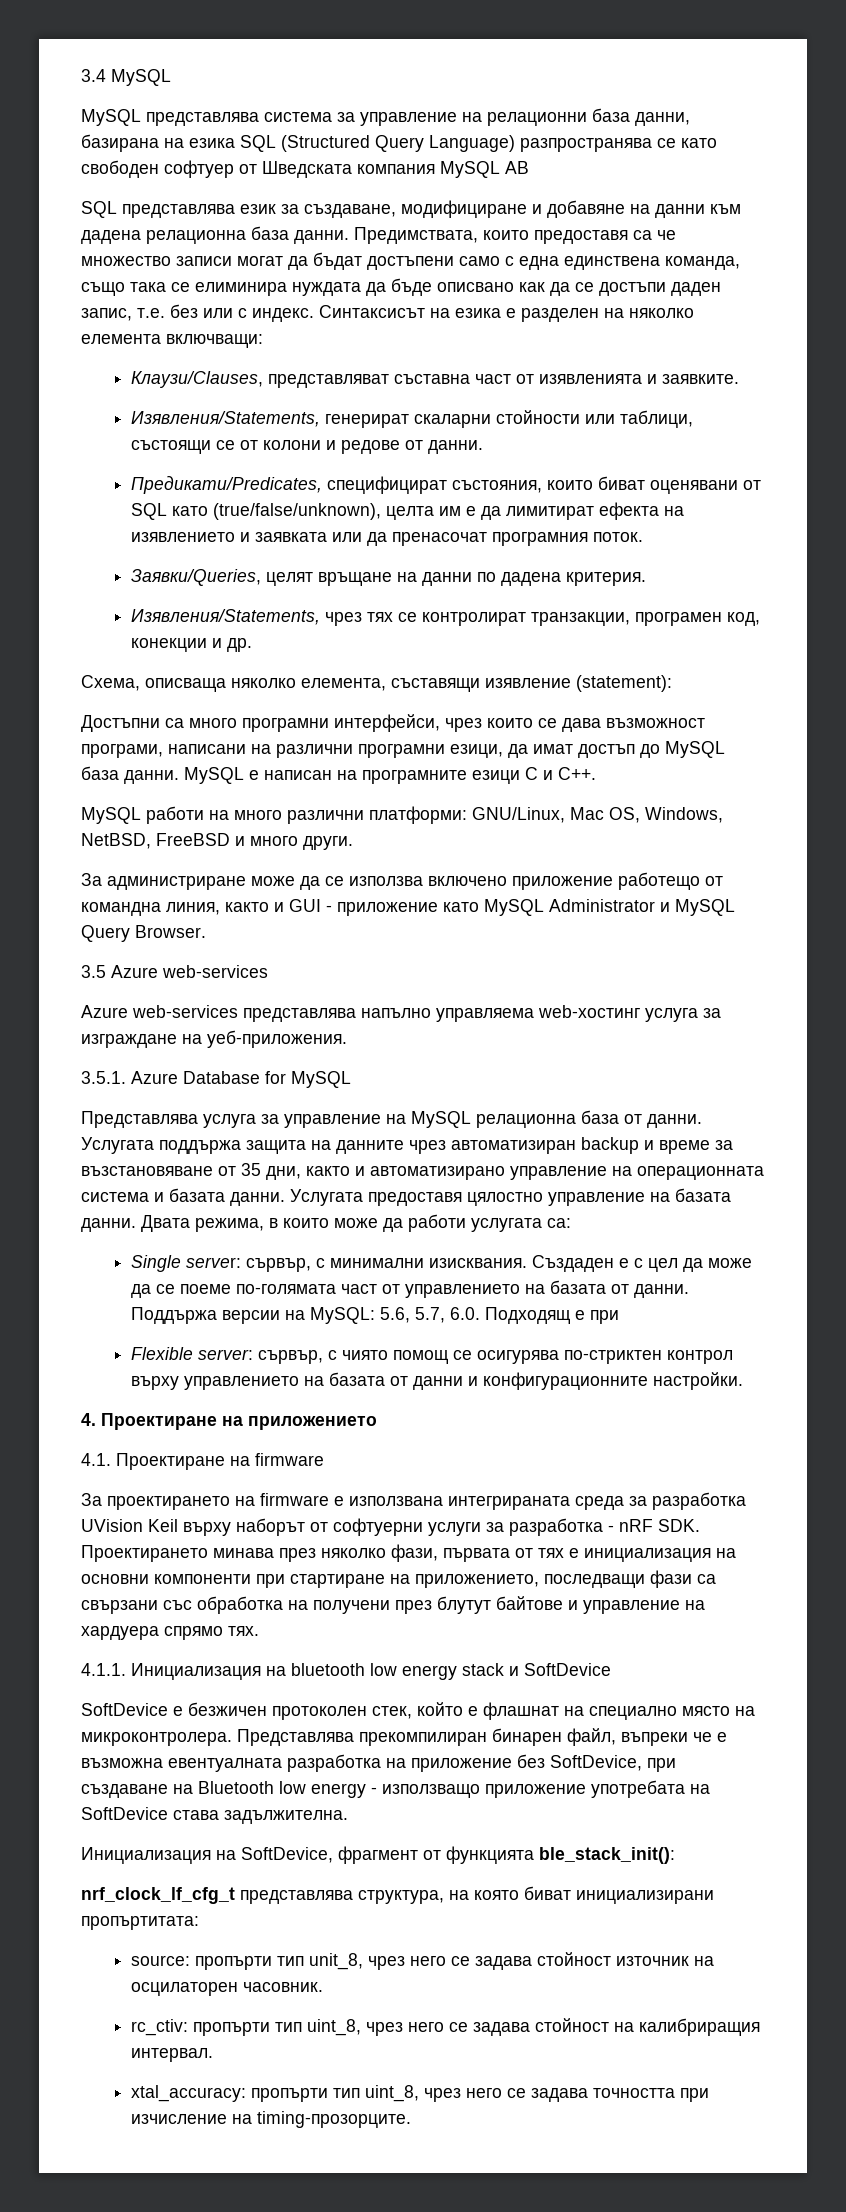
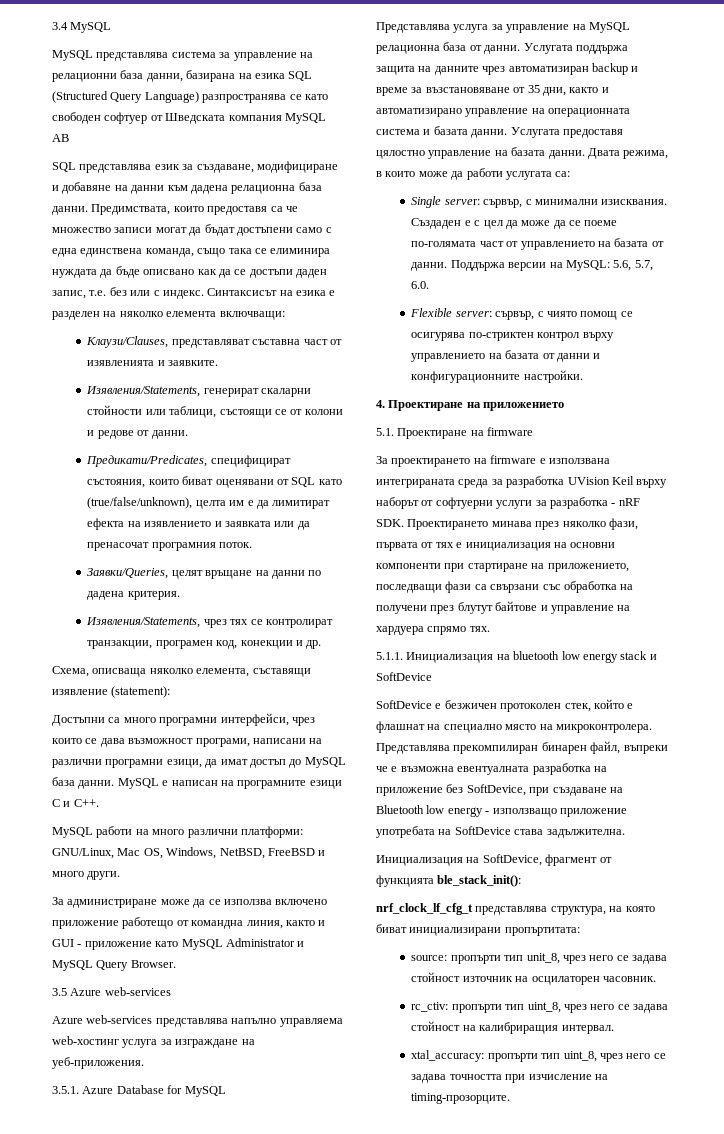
- Поддържа версии на MySQL: 5.6, 5.7, 6.0. Подходящ е при
+ Поддържа версии на MySQL: 5.6, 5.7, 6.0.
- 4.1. Проектиране на firmware
+ 5.1. Проектиране на firmware
- 4.1.1. Инициализация на bluetooth low energy stack и SoftDevice
+ 5.1.1. Инициализация на bluetooth low energy stack и SoftDevice

